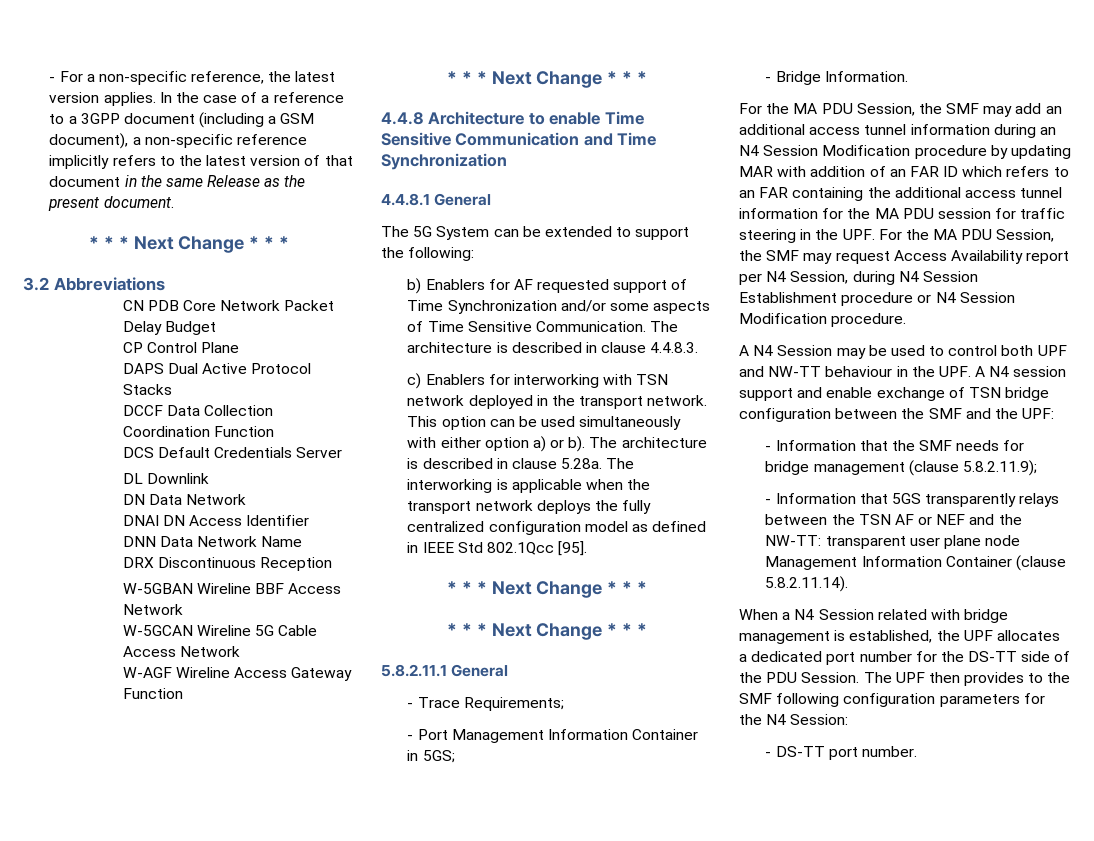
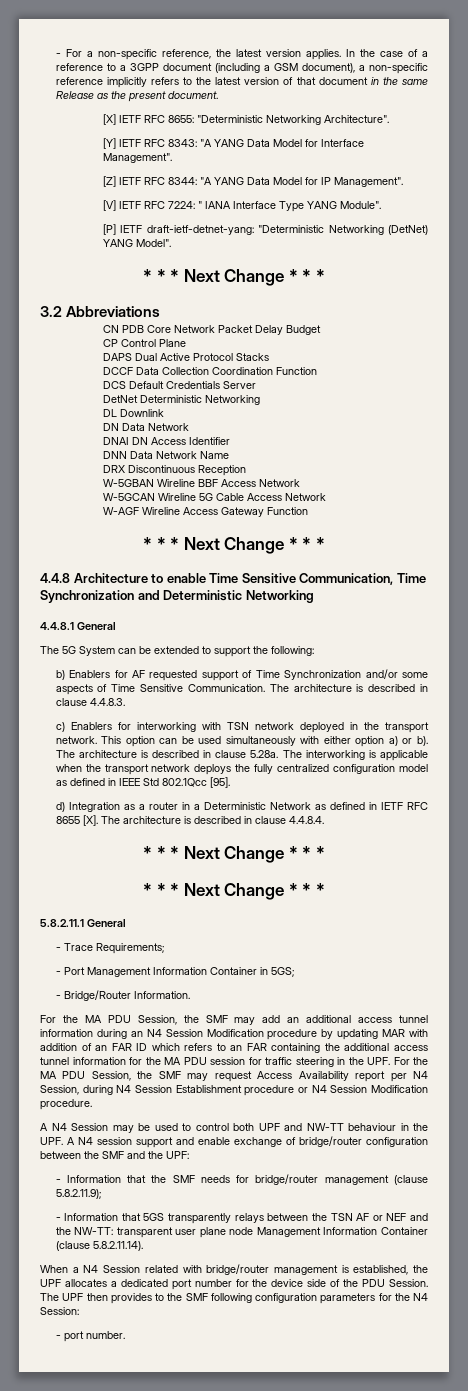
+ [X] IETF RFC 8655: "Deterministic Networking Architecture".
+ [Y] IETF RFC 8343: "A YANG Data Model for Interface Management".
+ [Z] IETF RFC 8344: "A YANG Data Model for IP Management".
+ [V] IETF RFC 7224: " IANA Interface Type YANG Module".
+ [P] IETF draft-ietf-detnet-yang: "Deterministic Networking (DetNet) YANG Model".
+ DetNet Deterministic Networking
- 4.4.8 Architecture to enable Time Sensitive Communication and Time Synchronization
+ 4.4.8 Architecture to enable Time Sensitive Communication, Time Synchronization and Deterministic Networking
+ d) Integration as a router in a Deterministic Network as defined in IETF RFC 8655 [X]. The architecture is described in clause 4.4.8.4.
- - Bridge Information.
+ - Bridge/Router Information.
- A N4 Session may be used to control both UPF and NW-TT behaviour in the UPF. A N4 session support and enable exchange of TSN bridge configuration between the SMF and the UPF:
+ A N4 Session may be used to control both UPF and NW-TT behaviour in the UPF. A N4 session support and enable exchange of bridge/router configuration between the SMF and the UPF:
- - Information that the SMF needs for bridge management (clause 5.8.2.11.9);
+ - Information that the SMF needs for bridge/router management (clause 5.8.2.11.9);
- When a N4 Session related with bridge management is established, the UPF allocates a dedicated port number for the DS-TT side of the PDU Session.
+ When a N4 Session related with bridge/router management is established, the UPF allocates a dedicated port number for the device side of the PDU Session.
- - DS-TT port number.
+ - port number.

